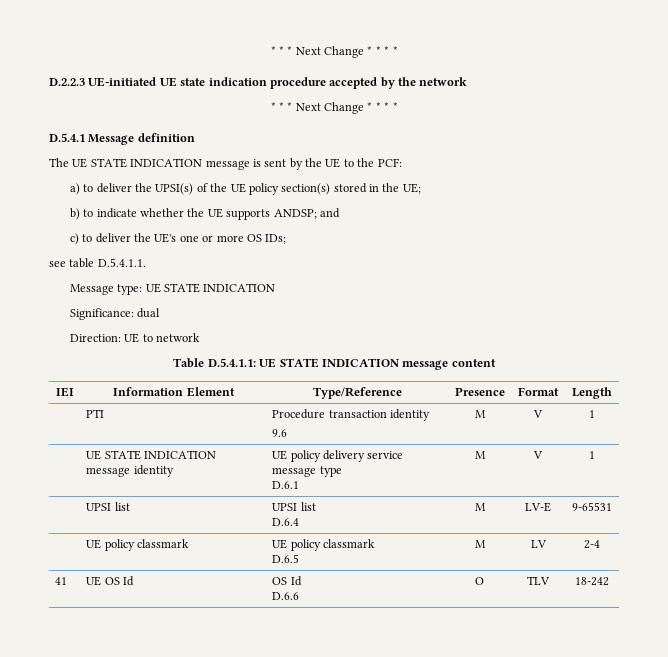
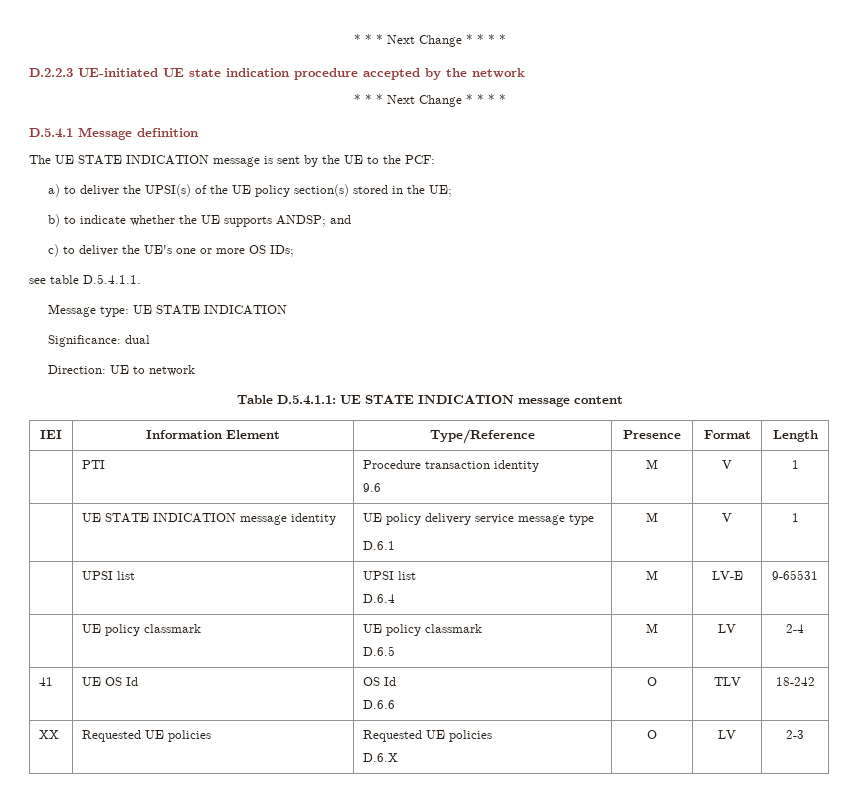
+ XX | Requested UE policies | Requested UE policies
+ D.6.X | O | LV | 2-3

